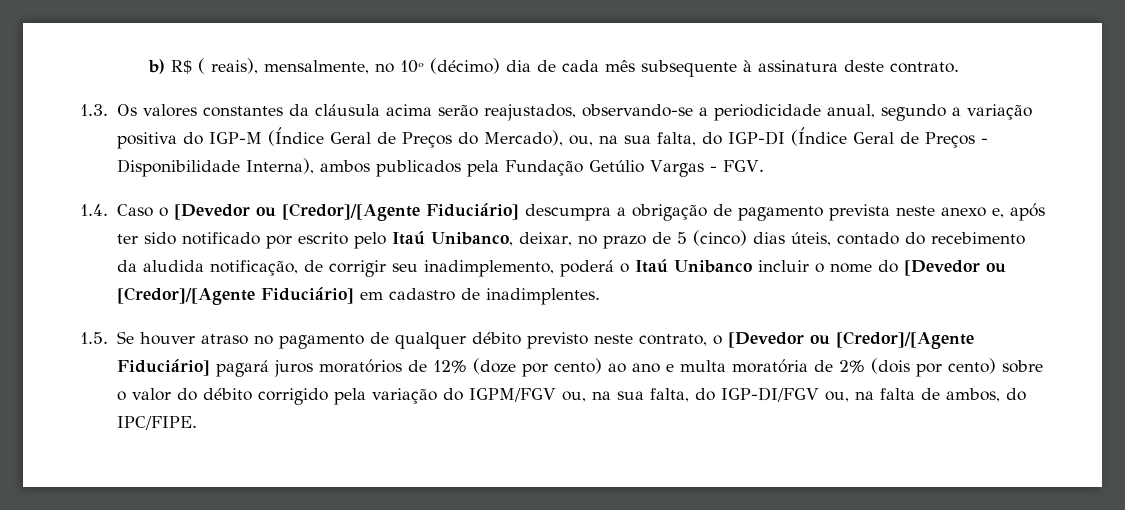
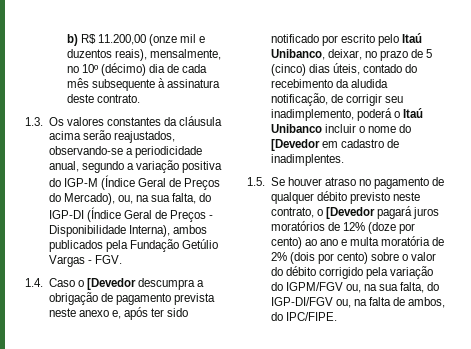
- b) R$ ( reais), mensalmente, no 10º (décimo) dia de cada mês subsequente à assinatura deste contrato.
+ b) R$ 11.200,00 (onze mil e duzentos reais), mensalmente, no 10º (décimo) dia de cada mês subsequente à assinatura deste contrato.
- 1.4. Caso o [Devedor ou [Credor]/[Agente Fiduciário] descumpra a obrigação de pagamento prevista neste anexo e, após ter sido notificado por escrito pelo Itaú Unibanco, deixar, no prazo de 5 (cinco) dias úteis, contado do recebimento da aludida notificação, de corrigir seu inadimplemento, poderá o Itaú Unibanco incluir o nome do [Devedor ou [Credor]/[Agente Fiduciário] em cadastro de inadimplentes.
+ 1.4. Caso o [Devedor descumpra a obrigação de pagamento prevista neste anexo e, após ter sido notificado por escrito pelo Itaú Unibanco, deixar, no prazo de 5 (cinco) dias úteis, contado do recebimento da aludida notificação, de corrigir seu inadimplemento, poderá o Itaú Unibanco incluir o nome do [Devedor em cadastro de inadimplentes.
- 1.5. Se houver atraso no pagamento de qualquer débito previsto neste contrato, o [Devedor ou [Credor]/[Agente Fiduciário] pagará juros moratórios de 12% (doze por cento) ao ano e multa moratória de 2% (dois por cento) sobre o valor do débito corrigido pela variação do IGPM/FGV ou, na sua falta, do IGP-DI/FGV ou, na falta de ambos, do IPC/FIPE.
+ 1.5. Se houver atraso no pagamento de qualquer débito previsto neste contrato, o [Devedor pagará juros moratórios de 12% (doze por cento) ao ano e multa moratória de 2% (dois por cento) sobre o valor do débito corrigido pela variação do IGPM/FGV ou, na sua falta, do IGP-DI/FGV ou, na falta de ambos, do IPC/FIPE.

